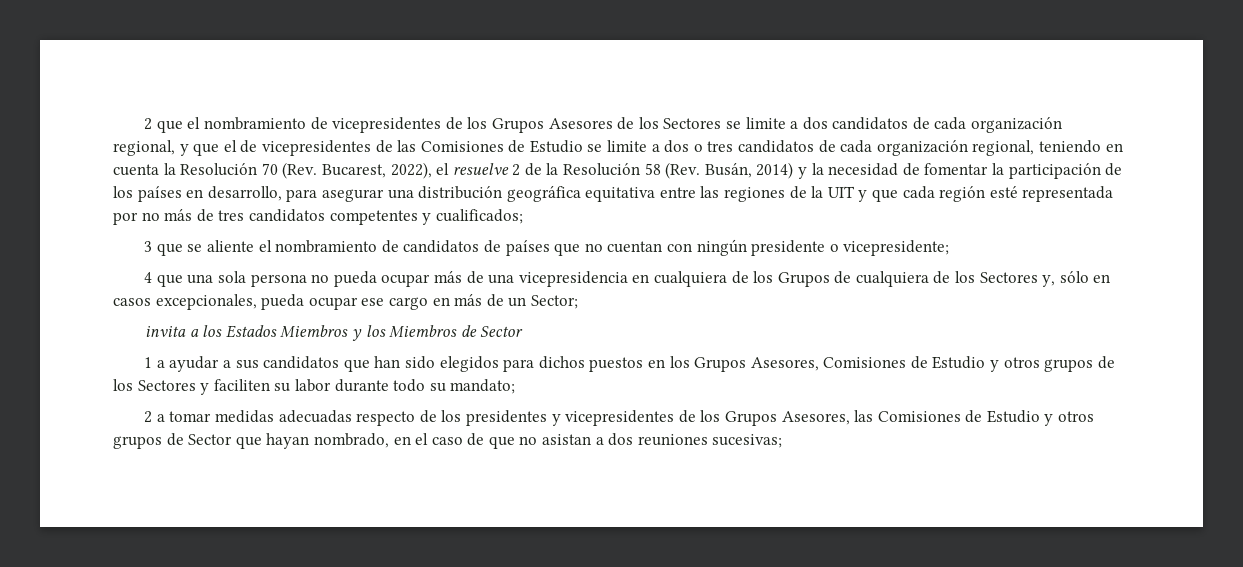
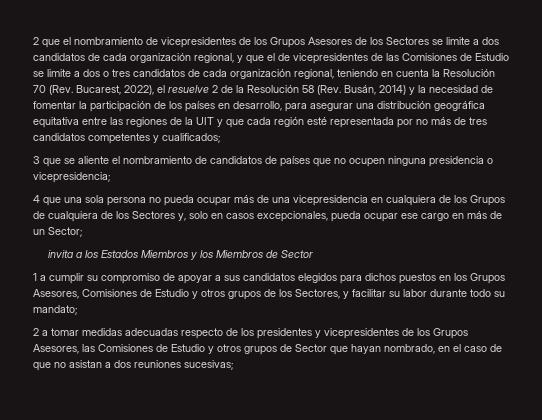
- 3 que se aliente el nombramiento de candidatos de países que no cuentan con ningún presidente o vicepresidente;
+ 3 que se aliente el nombramiento de candidatos de países que no ocupen ninguna presidencia o vicepresidencia;
- 4 que una sola persona no pueda ocupar más de una vicepresidencia en cualquiera de los Grupos de cualquiera de los Sectores y, sólo en casos excepcionales, pueda ocupar ese cargo en más de un Sector;
+ 4 que una sola persona no pueda ocupar más de una vicepresidencia en cualquiera de los Grupos de cualquiera de los Sectores y, solo en casos excepcionales, pueda ocupar ese cargo en más de un Sector;
- 1 a ayudar a sus candidatos que han sido elegidos para dichos puestos en los Grupos Asesores, Comisiones de Estudio y otros grupos de los Sectores y faciliten su labor durante todo su mandato;
+ 1 a cumplir su compromiso de apoyar a sus candidatos elegidos para dichos puestos en los Grupos Asesores, Comisiones de Estudio y otros grupos de los Sectores, y facilitar su labor durante todo su mandato;

